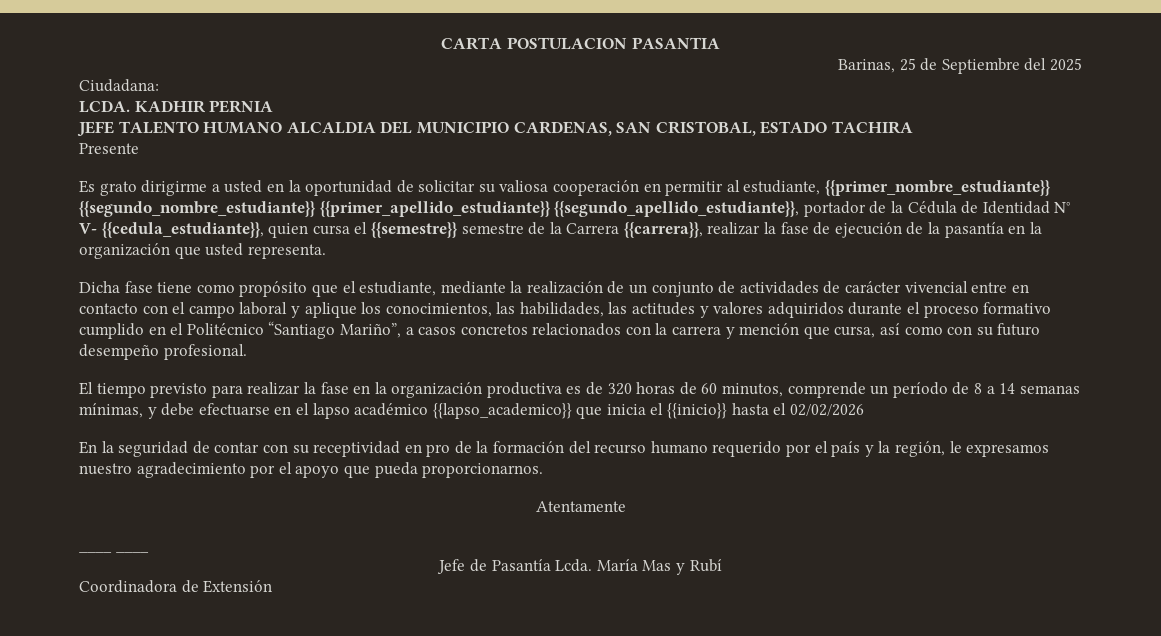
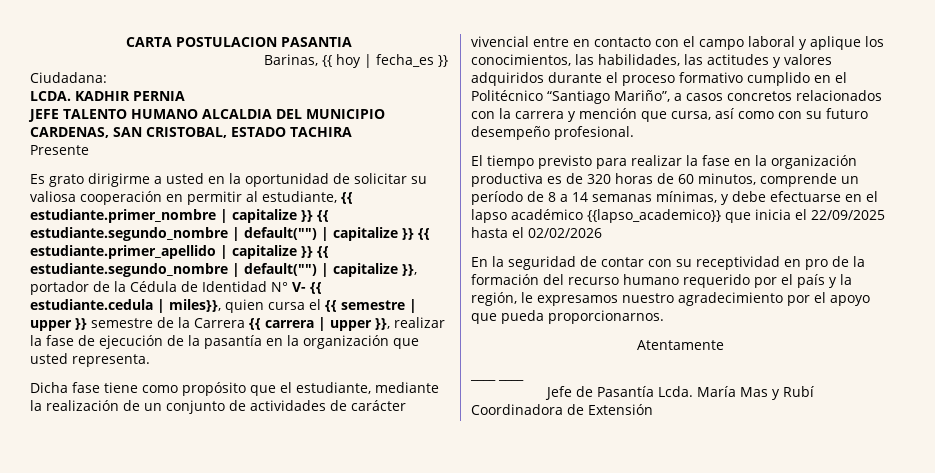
- Barinas, 25 de Septiembre del 2025
+ Barinas, {{ hoy | fecha_es }}
- Es grato dirigirme a usted en la oportunidad de solicitar su valiosa cooperación en permitir al estudiante, {{primer_nombre_estudiante}} {{segundo_nombre_estudiante}} {{primer_apellido_estudiante}} {{segundo_apellido_estudiante}}, portador de la Cédula de Identidad N° V- {{cedula_estudiante}}, quien cursa el {{semestre}} semestre de la Carrera {{carrera}}, realizar la fase de ejecución de la pasantía en la organización que usted representa.
+ Es grato dirigirme a usted en la oportunidad de solicitar su valiosa cooperación en permitir al estudiante, {{ estudiante.primer_nombre | capitalize }} {{ estudiante.segundo_nombre | default("") | capitalize }} {{ estudiante.primer_apellido | capitalize }} {{ estudiante.segundo_nombre | default("") | capitalize }}, portador de la Cédula de Identidad N° V- {{ estudiante.cedula | miles}}, quien cursa el {{ semestre | upper }} semestre de la Carrera {{ carrera | upper }}, realizar la fase de ejecución de la pasantía en la organización que usted representa.
- El tiempo previsto para realizar la fase en la organización productiva es de 320 horas de 60 minutos, comprende un período de 8 a 14 semanas mínimas, y debe efectuarse en el lapso académico {{lapso_academico}} que inicia el {{inicio}} hasta el 02/02/2026
+ El tiempo previsto para realizar la fase en la organización productiva es de 320 horas de 60 minutos, comprende un período de 8 a 14 semanas mínimas, y debe efectuarse en el lapso académico {{lapso_academico}} que inicia el 22/09/2025 hasta el 02/02/2026

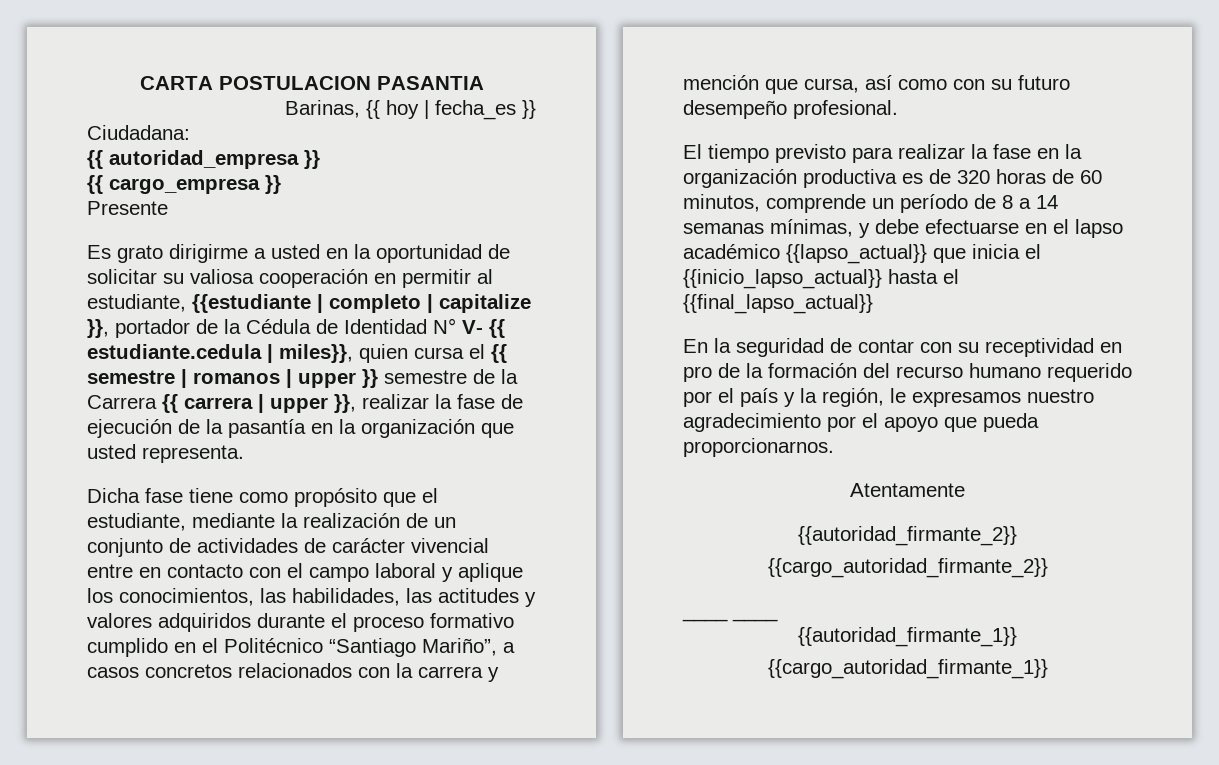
- LCDA. KADHIR PERNIA
- JEFE TALENTO HUMANO ALCALDIA DEL MUNICIPIO CARDENAS, SAN CRISTOBAL, ESTADO TACHIRA
+ {{ autoridad_empresa }}
+ {{ cargo_empresa }}
- Es grato dirigirme a usted en la oportunidad de solicitar su valiosa cooperación en permitir al estudiante, {{ estudiante.primer_nombre | capitalize }} {{ estudiante.segundo_nombre | default("") | capitalize }} {{ estudiante.primer_apellido | capitalize }} {{ estudiante.segundo_nombre | default("") | capitalize }}, portador de la Cédula de Identidad N° V- {{ estudiante.cedula | miles}}, quien cursa el {{ semestre | upper }} semestre de la Carrera {{ carrera | upper }}, realizar la fase de ejecución de la pasantía en la organización que usted representa.
+ Es grato dirigirme a usted en la oportunidad de solicitar su valiosa cooperación en permitir al estudiante, {{estudiante | completo | capitalize }}, portador de la Cédula de Identidad N° V- {{ estudiante.cedula | miles}}, quien cursa el {{ semestre | romanos | upper }} semestre de la Carrera {{ carrera | upper }}, realizar la fase de ejecución de la pasantía en la organización que usted representa.
- El tiempo previsto para realizar la fase en la organización productiva es de 320 horas de 60 minutos, comprende un período de 8 a 14 semanas mínimas, y debe efectuarse en el lapso académico {{lapso_academico}} que inicia el 22/09/2025 hasta el 02/02/2026
+ El tiempo previsto para realizar la fase en la organización productiva es de 320 horas de 60 minutos, comprende un período de 8 a 14 semanas mínimas, y debe efectuarse en el lapso académico {{lapso_actual}} que inicia el {{inicio_lapso_actual}} hasta el {{final_lapso_actual}}
+ {{autoridad_firmante_2}}
+ {{cargo_autoridad_firmante_2}}
- Jefe de Pasantía Lcda. María Mas y Rubí
- Coordinadora de Extensión
+ {{autoridad_firmante_1}}
+ {{cargo_autoridad_firmante_1}}

